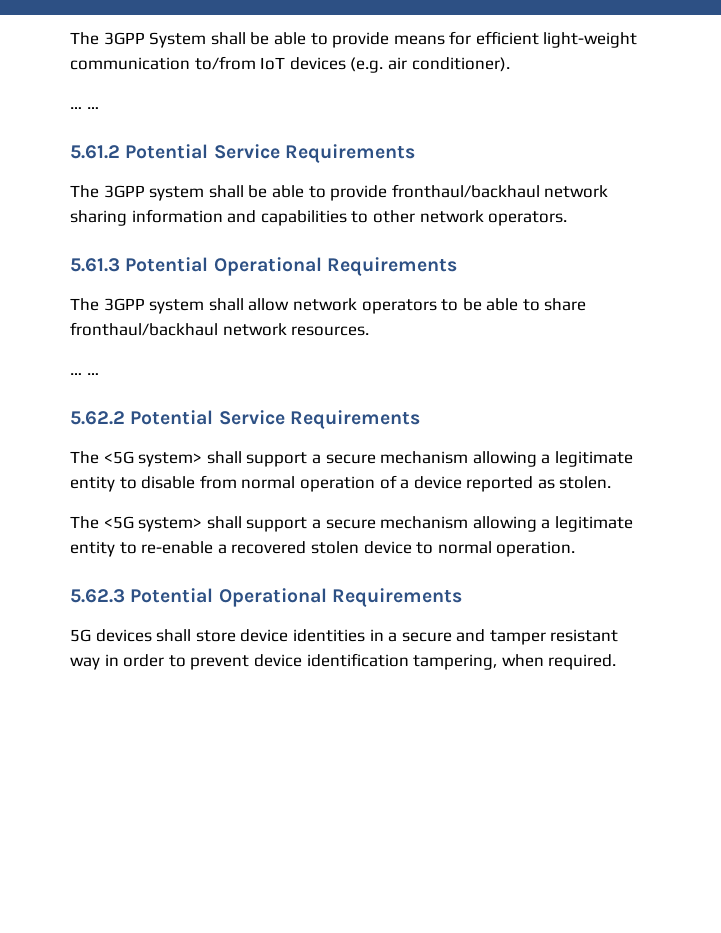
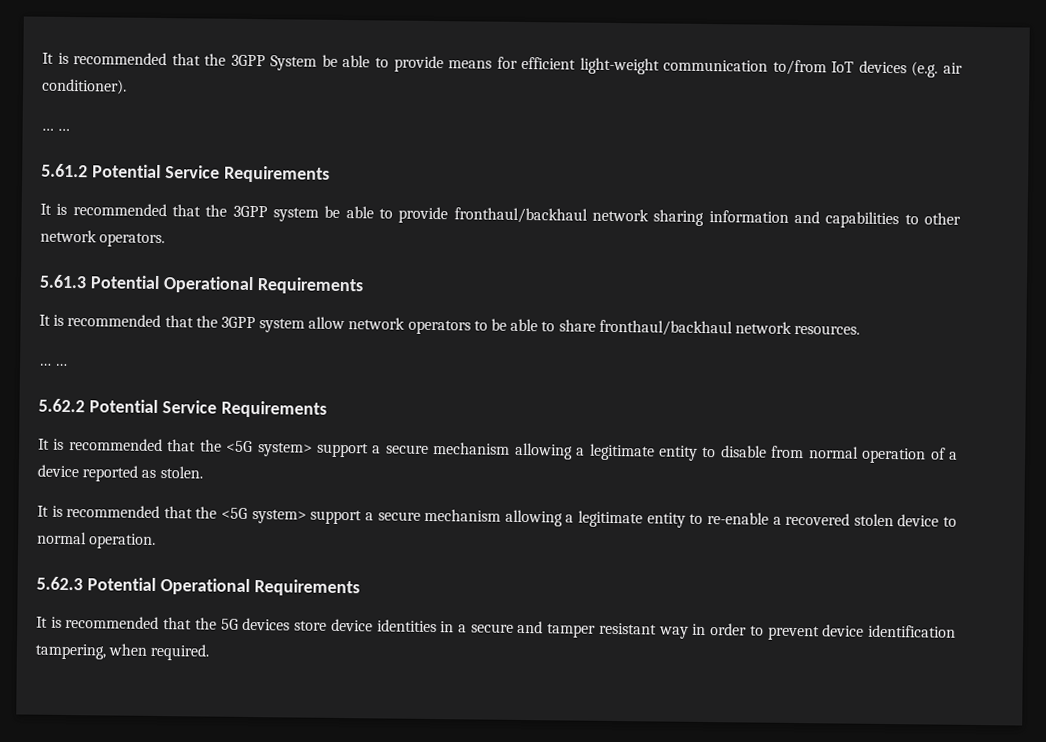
- The 3GPP System shall be able to provide means for efficient light-weight communication to/from IoT devices (e.g. air conditioner).
+ It is recommended that the 3GPP System be able to provide means for efficient light-weight communication to/from IoT devices (e.g. air conditioner).
- The 3GPP system shall be able to provide fronthaul/backhaul network sharing information and capabilities to other network operators.
+ It is recommended that the 3GPP system be able to provide fronthaul/backhaul network sharing information and capabilities to other network operators.
- The 3GPP system shall allow network operators to be able to share fronthaul/backhaul network resources.
+ It is recommended that the 3GPP system allow network operators to be able to share fronthaul/backhaul network resources.
- The <5G system> shall support a secure mechanism allowing a legitimate entity to disable from normal operation of a device reported as stolen.
+ It is recommended that the <5G system> support a secure mechanism allowing a legitimate entity to disable from normal operation of a device reported as stolen.
- The <5G system> shall support a secure mechanism allowing a legitimate entity to re-enable a recovered stolen device to normal operation.
+ It is recommended that the <5G system> support a secure mechanism allowing a legitimate entity to re-enable a recovered stolen device to normal operation.
- 5G devices shall store device identities in a secure and tamper resistant way in order to prevent device identification tampering, when required.
+ It is recommended that the 5G devices store device identities in a secure and tamper resistant way in order to prevent device identification tampering, when required.

